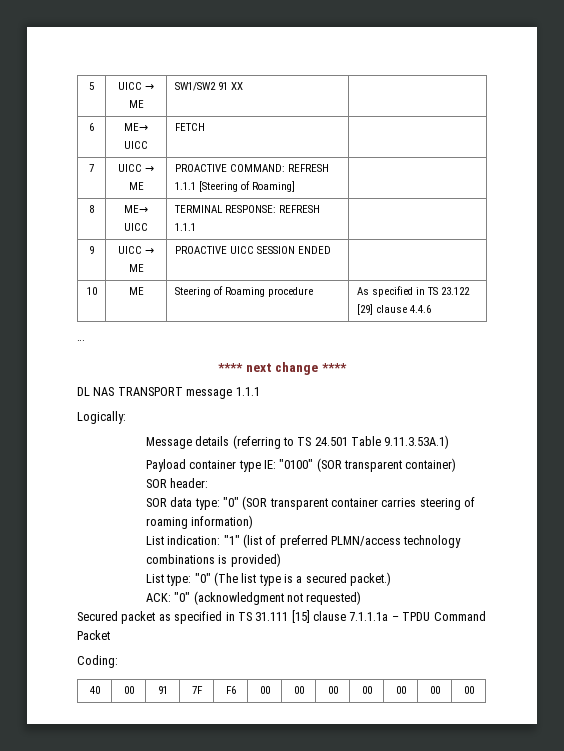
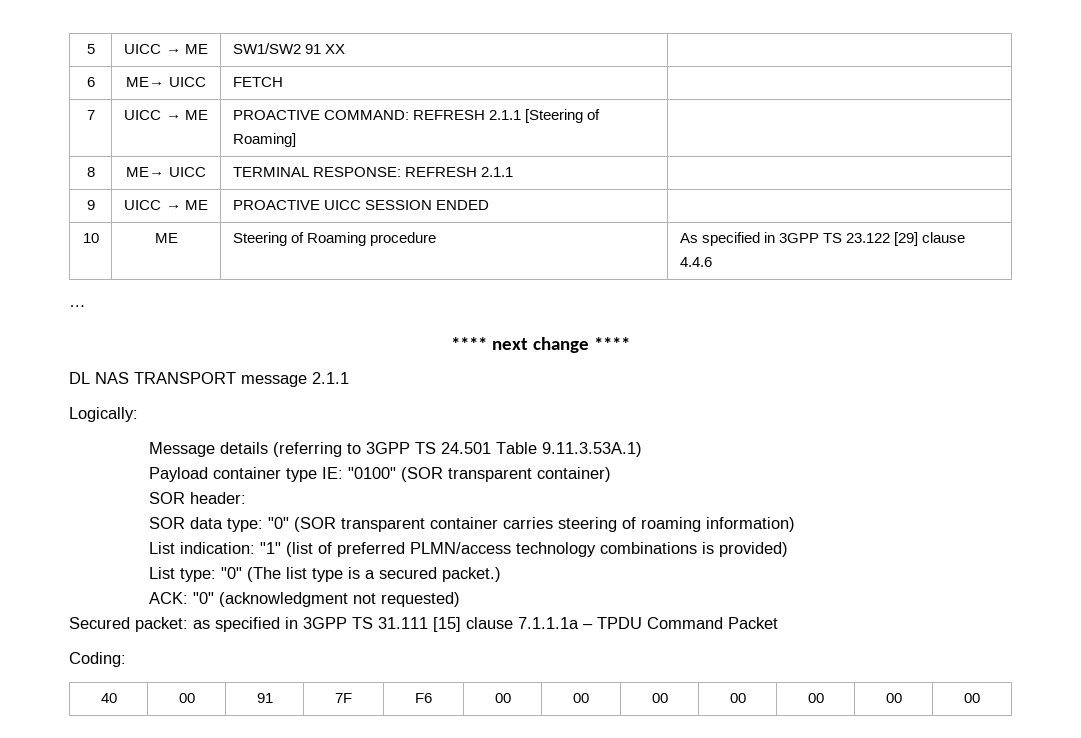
- 7 | UICC → ME | PROACTIVE COMMAND: REFRESH 1.1.1 [Steering of Roaming] |
+ 7 | UICC → ME | PROACTIVE COMMAND: REFRESH 2.1.1 [Steering of Roaming] |
- 8 | ME→ UICC | TERMINAL RESPONSE: REFRESH 1.1.1 |
+ 8 | ME→ UICC | TERMINAL RESPONSE: REFRESH 2.1.1 |
- 10 | ME | Steering of Roaming procedure | As specified in TS 23.122 [29] clause 4.4.6
+ 10 | ME | Steering of Roaming procedure | As specified in 3GPP TS 23.122 [29] clause 4.4.6
- DL NAS TRANSPORT message 1.1.1
+ DL NAS TRANSPORT message 2.1.1
- Message details (referring to TS 24.501 Table 9.11.3.53A.1)
+ Message details (referring to 3GPP TS 24.501 Table 9.11.3.53A.1)
- Secured packet as specified in TS 31.111 [15] clause 7.1.1.1a – TPDU Command Packet
+ Secured packet: as specified in 3GPP TS 31.111 [15] clause 7.1.1.1a – TPDU Command Packet

